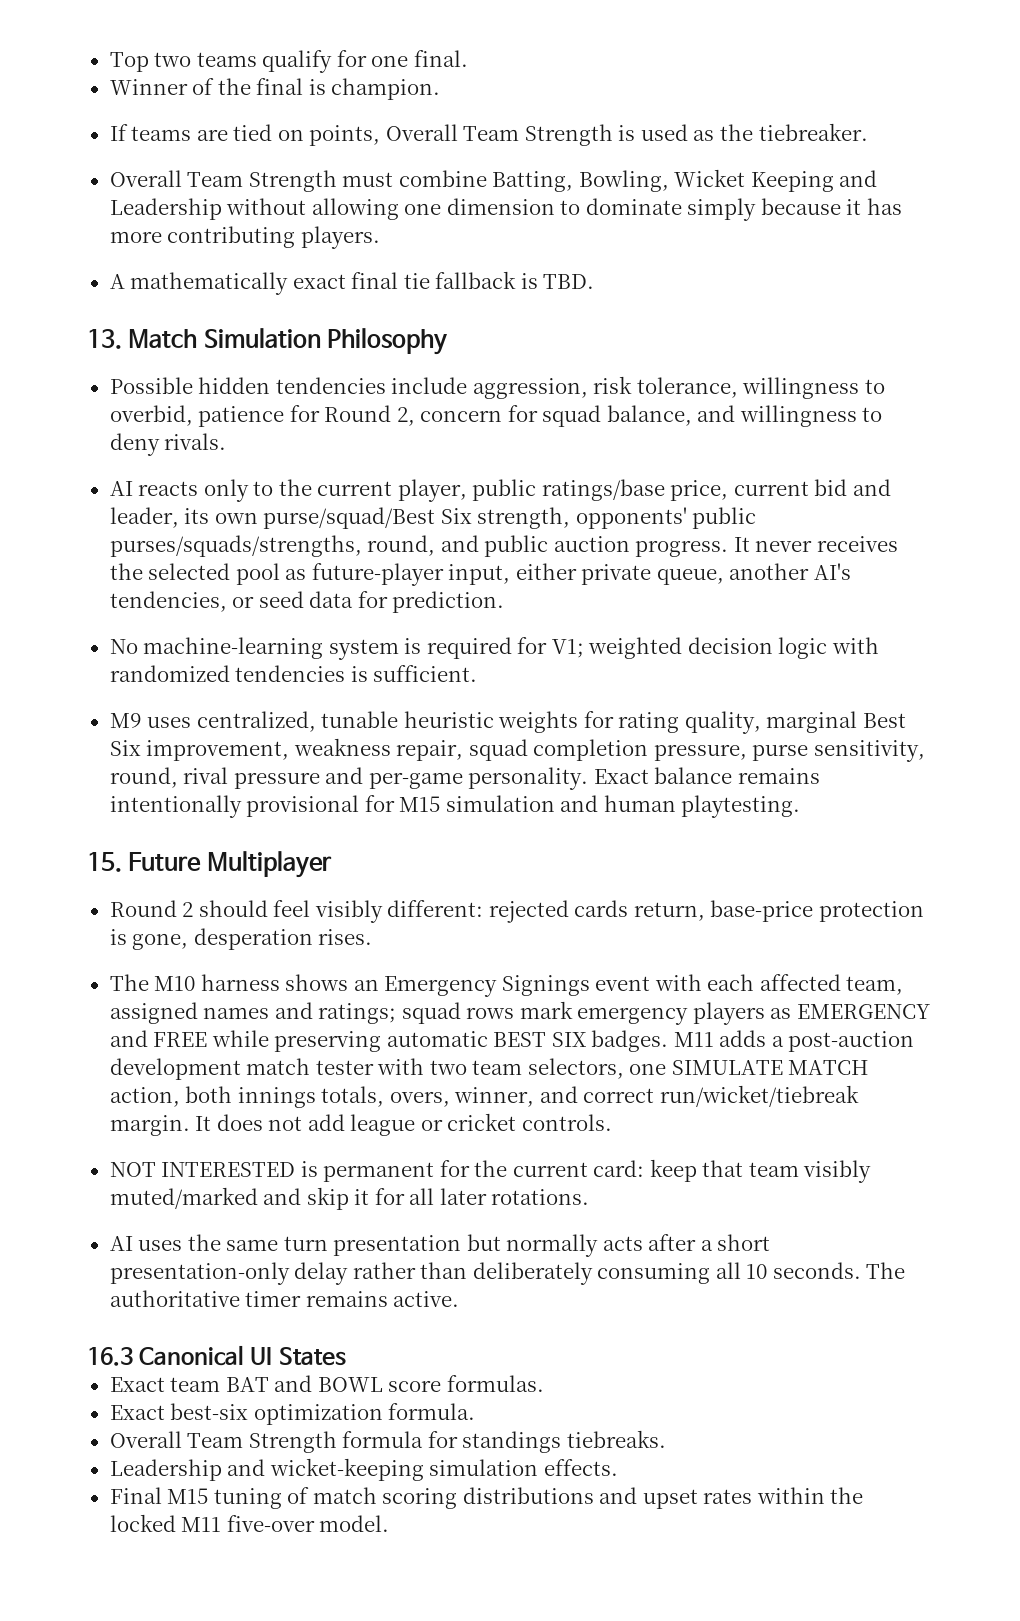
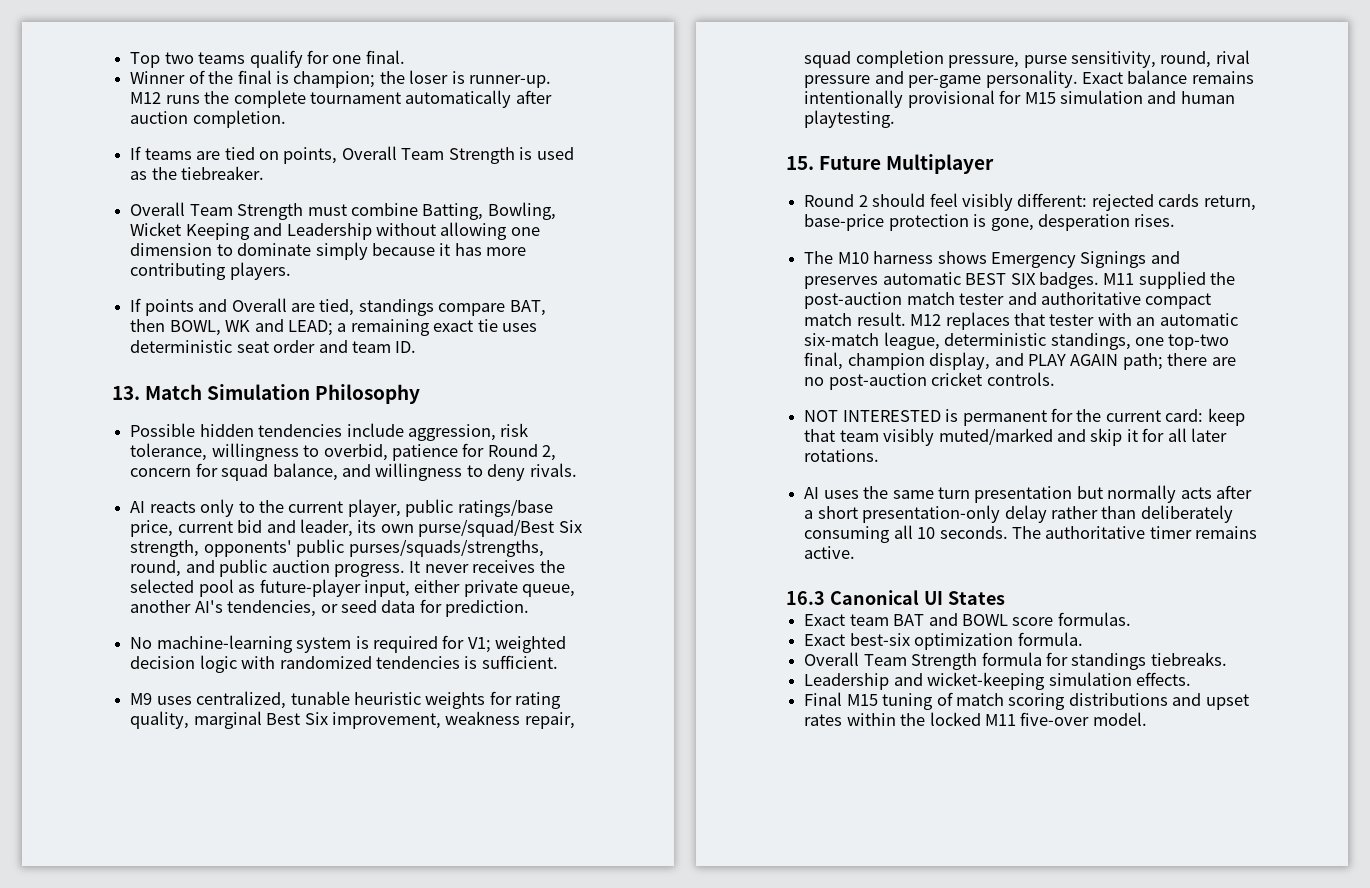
- Winner of the final is champion.
+ Winner of the final is champion; the loser is runner-up. M12 runs the complete tournament automatically after auction completion.
- A mathematically exact final tie fallback is TBD.
+ If points and Overall are tied, standings compare BAT, then BOWL, WK and LEAD; a remaining exact tie uses deterministic seat order and team ID.
- The M10 harness shows an Emergency Signings event with each affected team, assigned names and ratings; squad rows mark emergency players as EMERGENCY and FREE while preserving automatic BEST SIX badges.
+ The M10 harness shows Emergency Signings and preserves automatic BEST SIX badges.
- M11 adds a post-auction development match tester with two team selectors, one SIMULATE MATCH action, both innings totals, overs, winner, and correct run/wicket/tiebreak margin. It does not add league or cricket controls.
+ M11 supplied the post-auction match tester and authoritative compact match result. M12 replaces that tester with an automatic six-match league, deterministic standings, one top-two final, champion display, and PLAY AGAIN path; there are no post-auction cricket controls.

